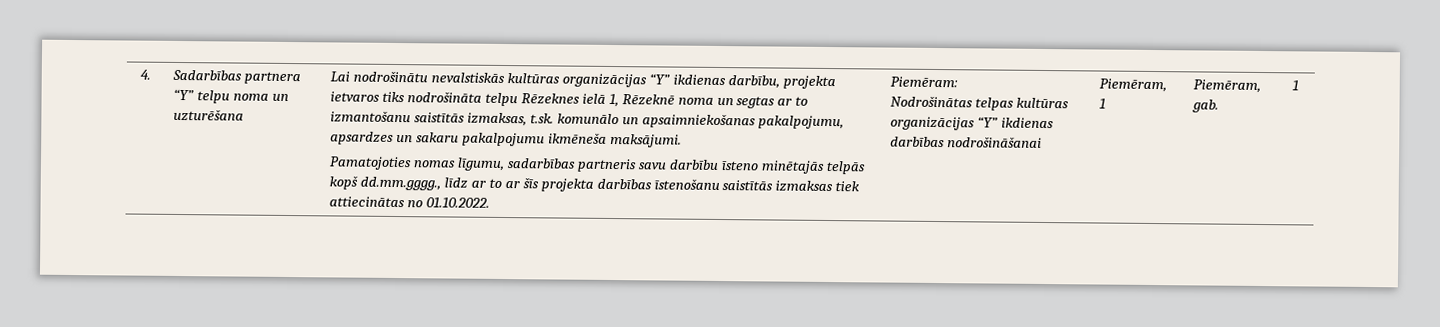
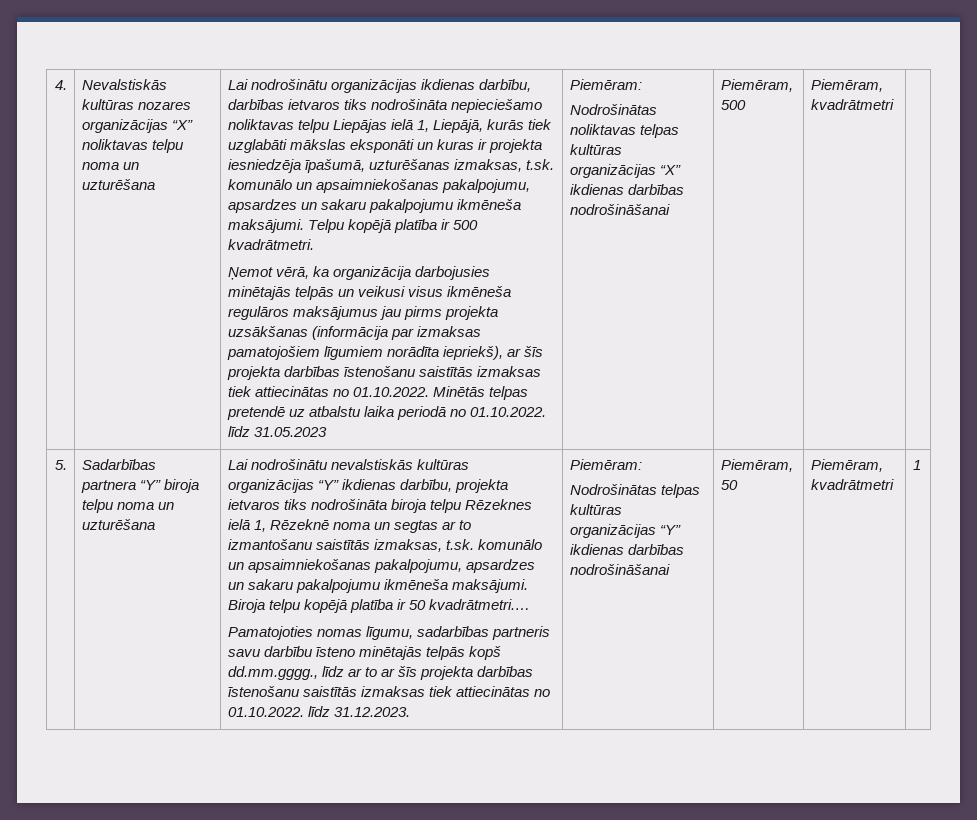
+ Nevalstiskās kultūras nozares organizācijas “X” noliktavas telpu noma un uzturēšana | Lai nodrošinātu organizācijas ikdienas darbību, darbības ietvaros tiks nodrošināta nepieciešamo noliktavas telpu Liepājas ielā 1, Liepājā, kurās tiek uzglabāti mākslas eksponāti un kuras ir projekta iesniedzēja īpašumā, uzturēšanas izmaksas, t.sk. komunālo un apsaimniekošanas pakalpojumu, apsardzes un sakaru pakalpojumu ikmēneša maksājumi. Telpu kopējā platība ir 500 kvadrātmetri.
+ Ņemot vērā, ka organizācija darbojusies minētajās telpās un veikusi visus ikmēneša regulāros maksājumus jau pirms projekta uzsākšanas (informācija par izmaksas pamatojošiem līgumiem norādīta iepriekš), ar šīs projekta darbības īstenošanu saistītās izmaksas tiek attiecinātas no 01.10.2022. Minētās telpas pretendē uz atbalstu laika periodā no 01.10.2022. līdz 31.05.2023 | Piemēram:
+ Nodrošinātas noliktavas telpas kultūras organizācijas “X” ikdienas darbības nodrošināšanai | Piemēram, 500 | Piemēram, kvadrātmetri |
+ 5.
- Sadarbības partnera “Y” telpu noma un uzturēšana
+ Sadarbības partnera “Y” biroja telpu noma un uzturēšana
- Lai nodrošinātu nevalstiskās kultūras organizācijas “Y” ikdienas darbību, projekta ietvaros tiks nodrošināta telpu Rēzeknes ielā 1, Rēzeknē noma un segtas ar to izmantošanu saistītās izmaksas, t.sk. komunālo un apsaimniekošanas pakalpojumu, apsardzes un sakaru pakalpojumu ikmēneša maksājumi.
+ Lai nodrošinātu nevalstiskās kultūras organizācijas “Y” ikdienas darbību, projekta ietvaros tiks nodrošināta biroja telpu Rēzeknes ielā 1, Rēzeknē noma un segtas ar to izmantošanu saistītās izmaksas, t.sk. komunālo un apsaimniekošanas pakalpojumu, apsardzes un sakaru pakalpojumu ikmēneša maksājumi. Biroja telpu kopējā platība ir 50 kvadrātmetri.…
- Pamatojoties nomas līgumu, sadarbības partneris savu darbību īsteno minētajās telpās kopš dd.mm.gggg., līdz ar to ar šīs projekta darbības īstenošanu saistītās izmaksas tiek attiecinātas no 01.10.2022.
+ Pamatojoties nomas līgumu, sadarbības partneris savu darbību īsteno minētajās telpās kopš dd.mm.gggg., līdz ar to ar šīs projekta darbības īstenošanu saistītās izmaksas tiek attiecinātas no 01.10.2022. līdz 31.12.2023.
- Piemēram, 1 | Piemēram, gab.
+ Piemēram, 50 | Piemēram, kvadrātmetri

